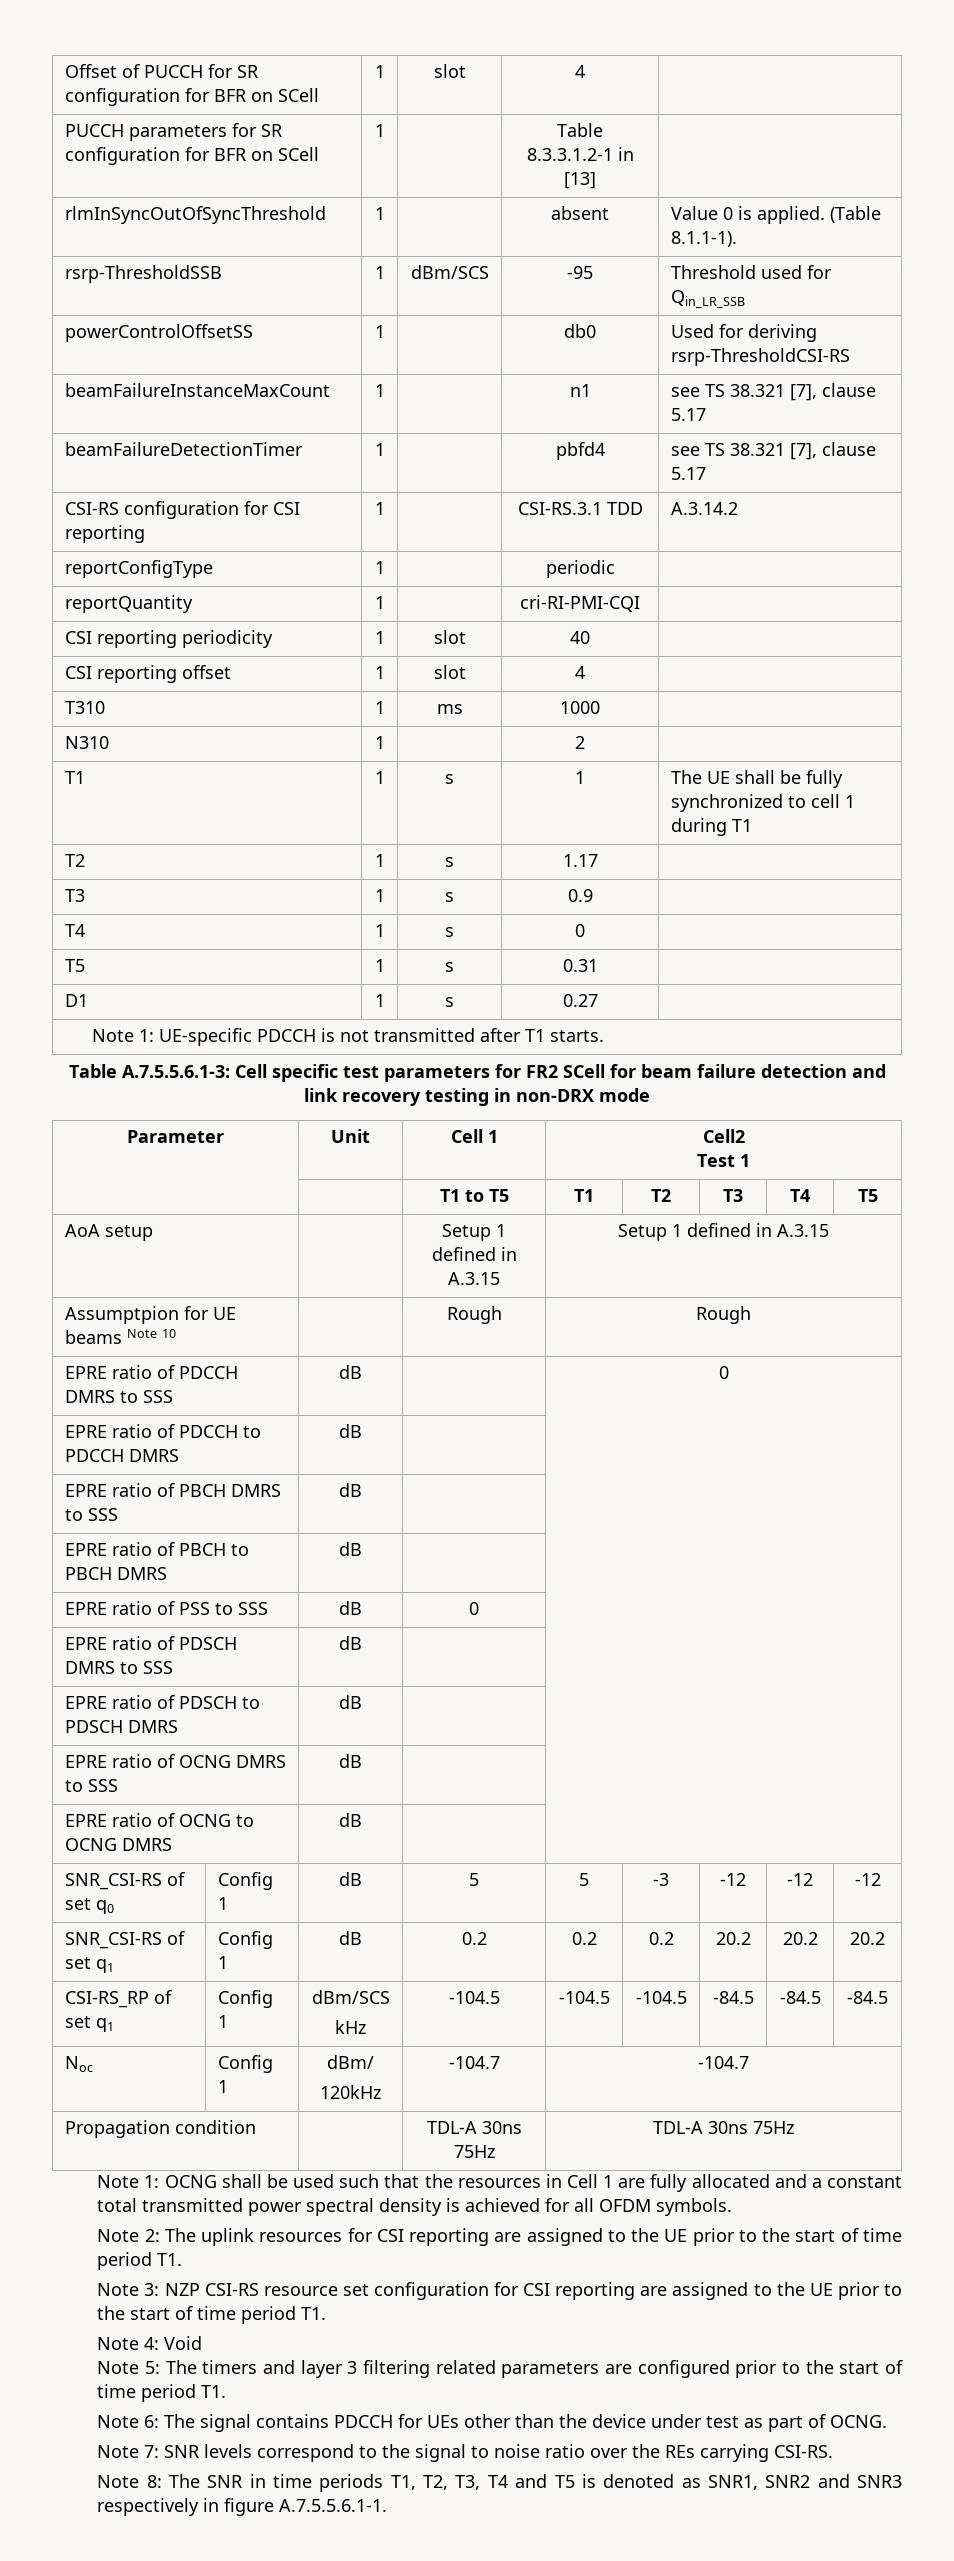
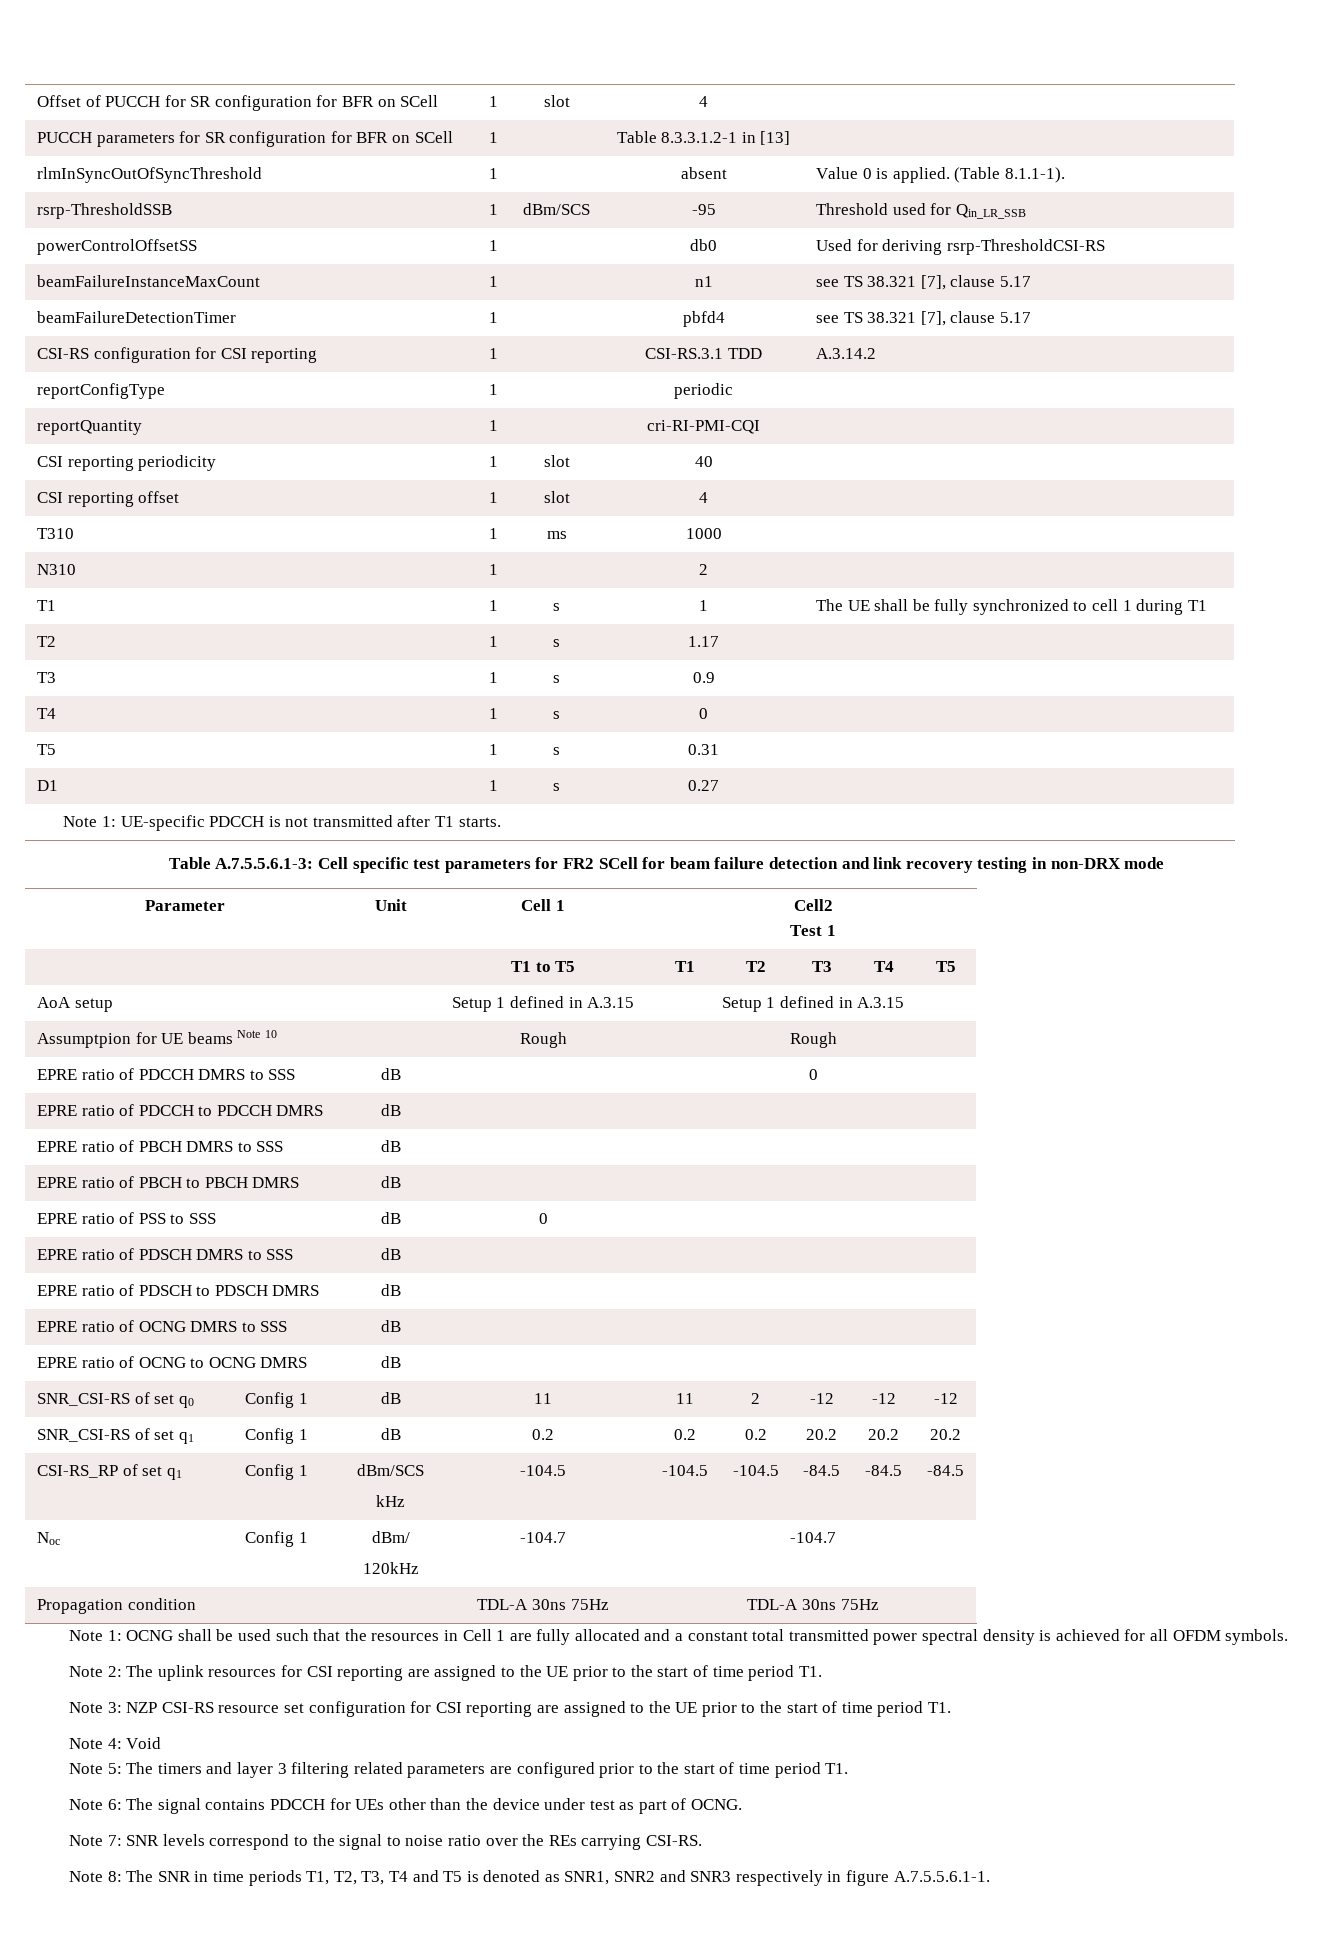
- SNR_CSI-RS of set q0 | Config 1 | dB | 5 | 5 | -3 | -12 | -12 | -12
+ SNR_CSI-RS of set q0 | Config 1 | dB | 11 | 11 | 2 | -12 | -12 | -12

